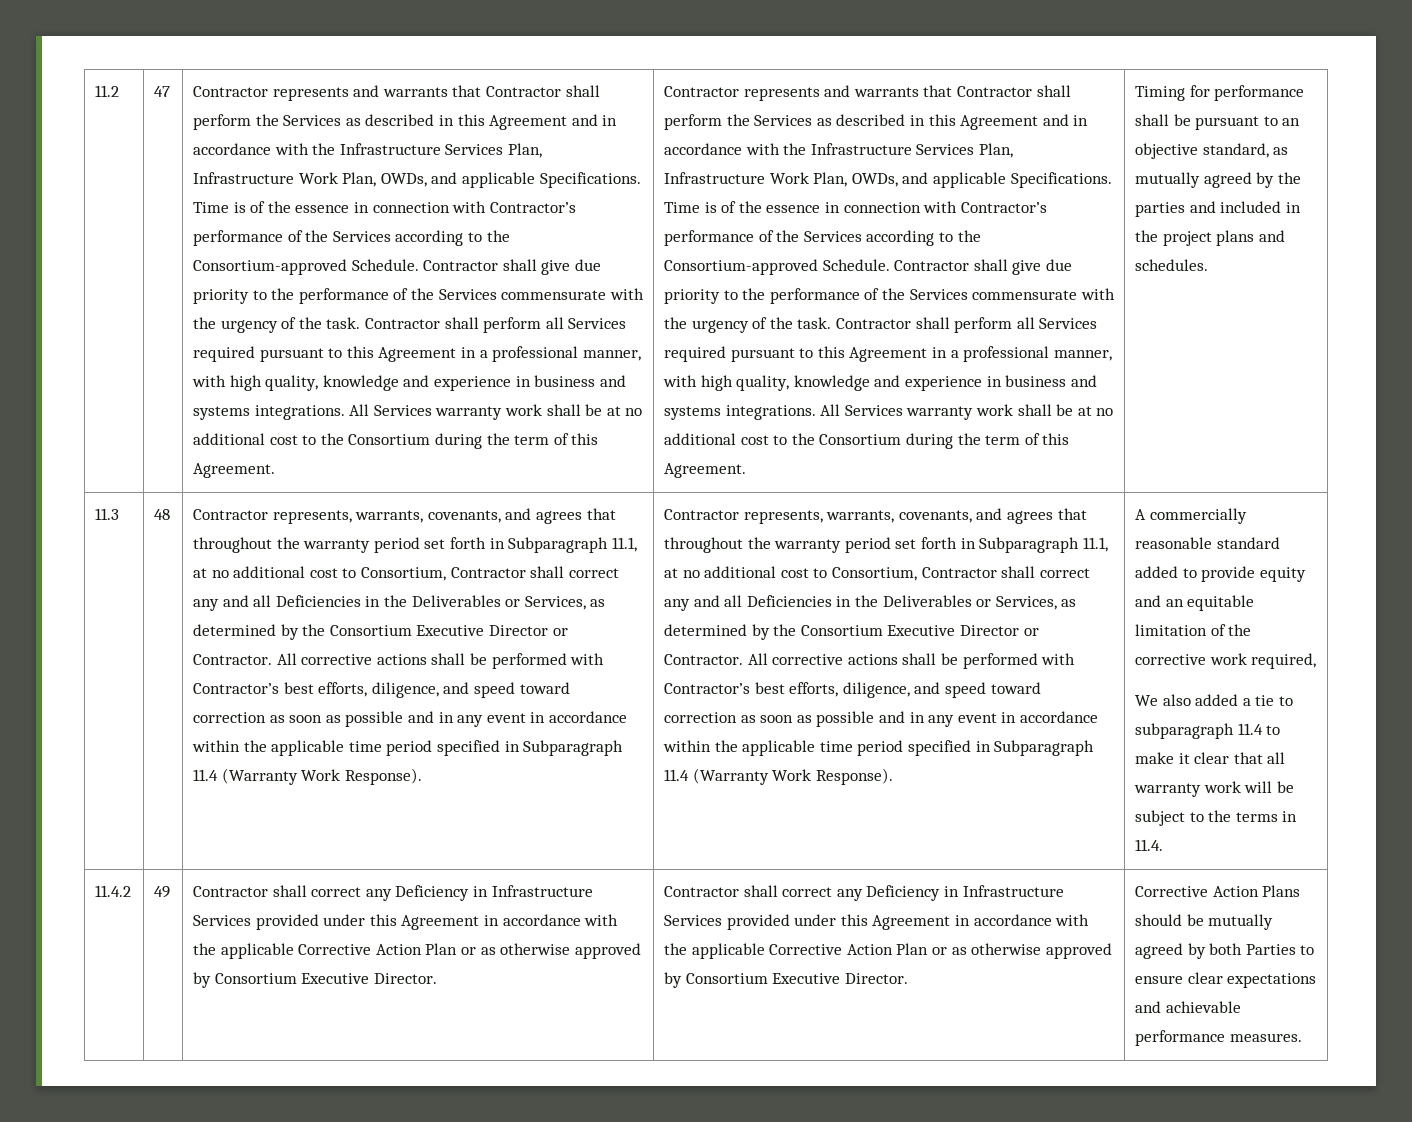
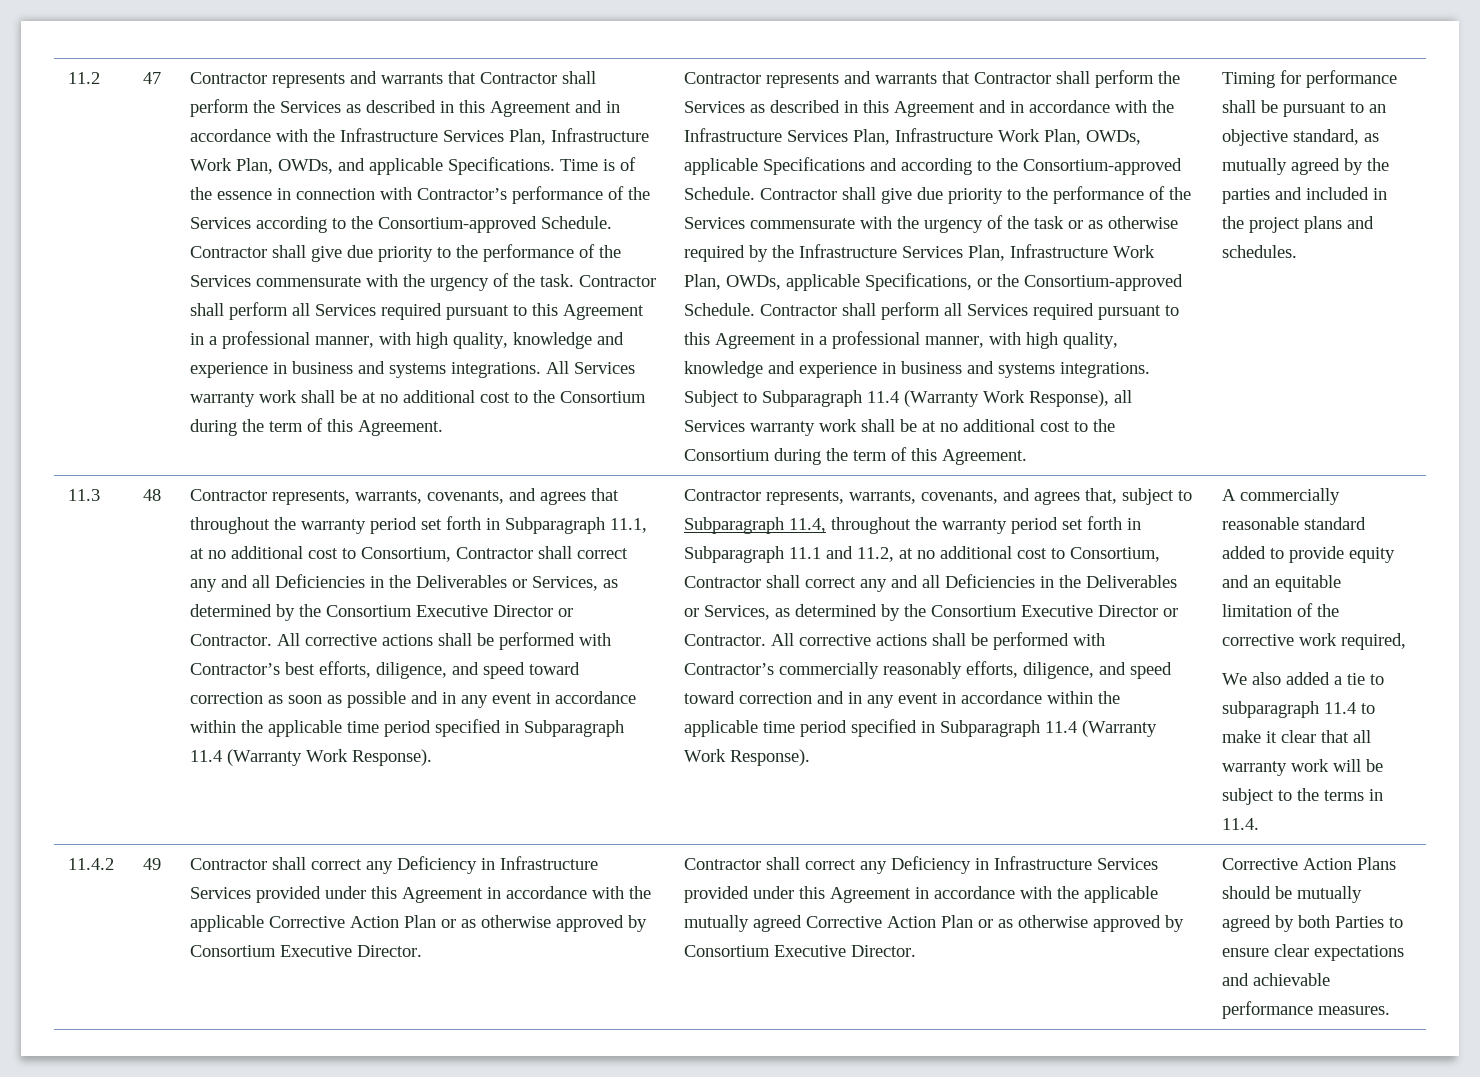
- All Services warranty work shall be at no additional cost to the Consortium during the term of this Agreement. | Contractor represents and warrants that Contractor shall perform the Services as described in this Agreement and in accordance with the Infrastructure Services Plan, Infrastructure Work Plan, OWDs, and applicable Specifications. Time is of the essence in connection with Contractor’s performance of the Services according to the Consortium-approved Schedule. Contractor shall give due priority to the performance of the Services commensurate with the urgency of the task. Contractor shall perform all Services required pursuant to this Agreement in a professional manner, with high quality, knowledge and experience in business and systems integrations. All Services warranty work shall be at no additional cost to the Consortium during the term of this Agreement.
+ All Services warranty work shall be at no additional cost to the Consortium during the term of this Agreement. | Contractor represents and warrants that Contractor shall perform the Services as described in this Agreement and in accordance with the Infrastructure Services Plan, Infrastructure Work Plan, OWDs, applicable Specifications and according to the Consortium-approved Schedule. Contractor shall give due priority to the performance of the Services commensurate with the urgency of the task or as otherwise required by the Infrastructure Services Plan, Infrastructure Work Plan, OWDs, applicable Specifications, or the Consortium-approved Schedule. Contractor shall perform all Services required pursuant to this Agreement in a professional manner, with high quality, knowledge and experience in business and systems integrations. Subject to Subparagraph 11.4 (Warranty Work Response), all Services warranty work shall be at no additional cost to the Consortium during the term of this Agreement.
- All corrective actions shall be performed with Contractor’s best efforts, diligence, and speed toward correction as soon as possible and in any event in accordance within the applicable time period specified in Subparagraph 11.4 (Warranty Work Response). | Contractor represents, warrants, covenants, and agrees that throughout the warranty period set forth in Subparagraph 11.1, at no additional cost to Consortium, Contractor shall correct any and all Deficiencies in the Deliverables or Services, as determined by the Consortium Executive Director or Contractor. All corrective actions shall be performed with Contractor’s best efforts, diligence, and speed toward correction as soon as possible and in any event in accordance within the applicable time period specified in Subparagraph 11.4 (Warranty Work Response).
+ All corrective actions shall be performed with Contractor’s best efforts, diligence, and speed toward correction as soon as possible and in any event in accordance within the applicable time period specified in Subparagraph 11.4 (Warranty Work Response). | Contractor represents, warrants, covenants, and agrees that, subject to Subparagraph 11.4, throughout the warranty period set forth in Subparagraph 11.1 and 11.2, at no additional cost to Consortium, Contractor shall correct any and all Deficiencies in the Deliverables or Services, as determined by the Consortium Executive Director or Contractor. All corrective actions shall be performed with Contractor’s commercially reasonably efforts, diligence, and speed toward correction and in any event in accordance within the applicable time period specified in Subparagraph 11.4 (Warranty Work Response).
- Contractor shall correct any Deficiency in Infrastructure Services provided under this Agreement in accordance with the applicable Corrective Action Plan or as otherwise approved by Consortium Executive Director. | Contractor shall correct any Deficiency in Infrastructure Services provided under this Agreement in accordance with the applicable Corrective Action Plan or as otherwise approved by Consortium Executive Director.
+ Contractor shall correct any Deficiency in Infrastructure Services provided under this Agreement in accordance with the applicable Corrective Action Plan or as otherwise approved by Consortium Executive Director. | Contractor shall correct any Deficiency in Infrastructure Services provided under this Agreement in accordance with the applicable mutually agreed Corrective Action Plan or as otherwise approved by Consortium Executive Director.

